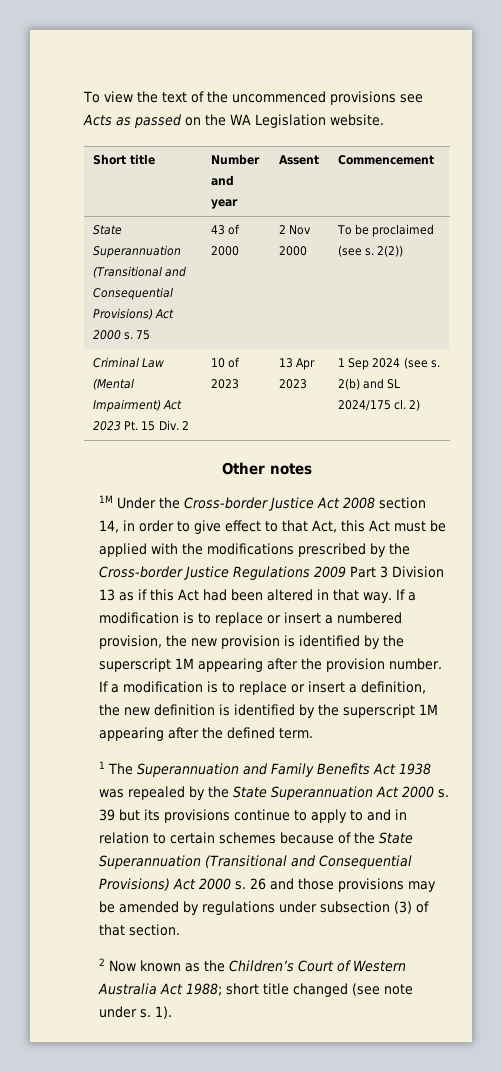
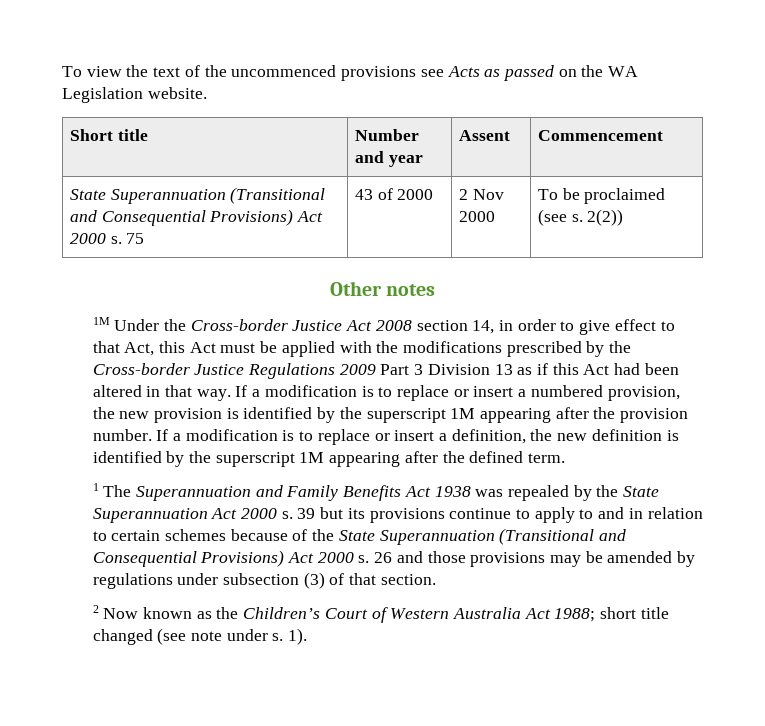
- Criminal Law (Mental Impairment) Act 2023 Pt. 15 Div. 2 | 10 of 2023 | 13 Apr 2023 | 1 Sep 2024 (see s. 2(b) and SL 2024/175 cl. 2)

